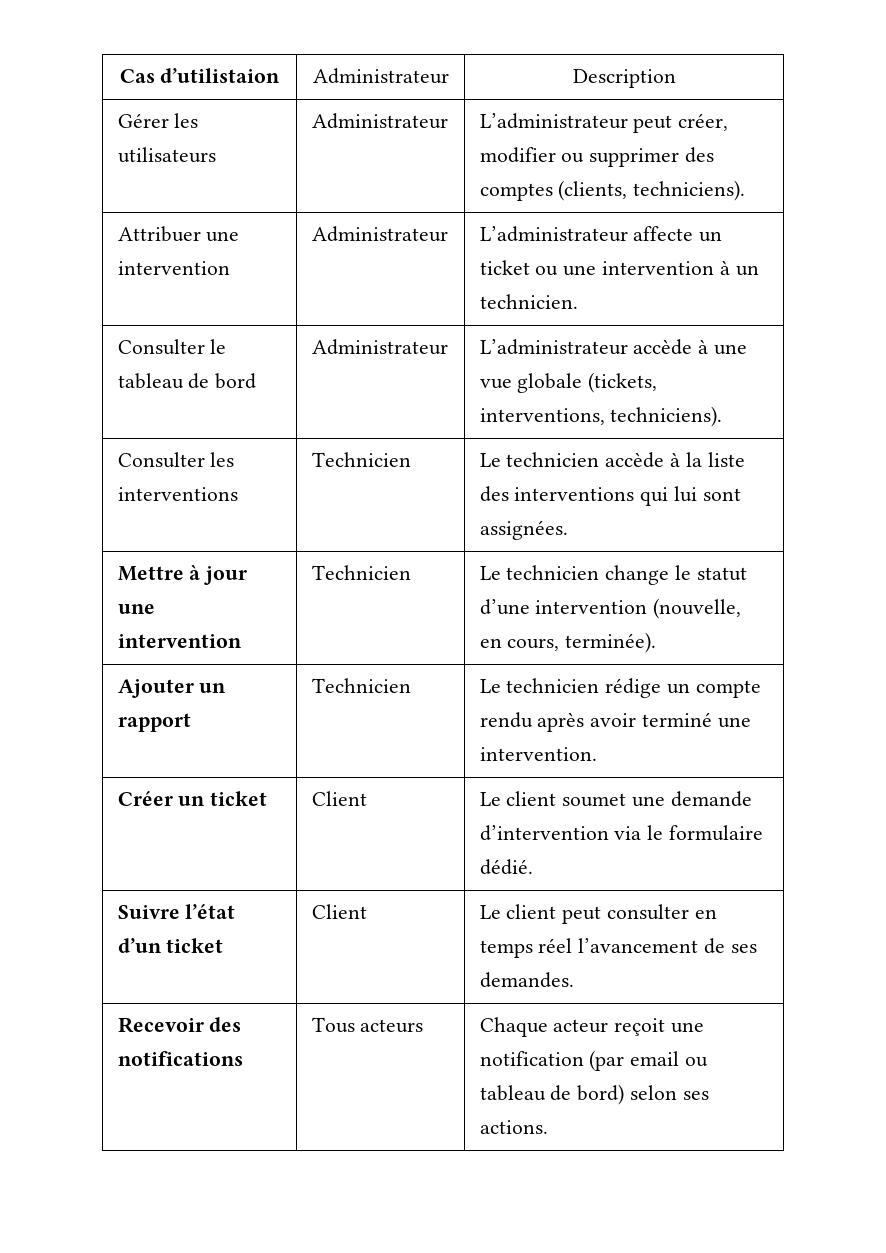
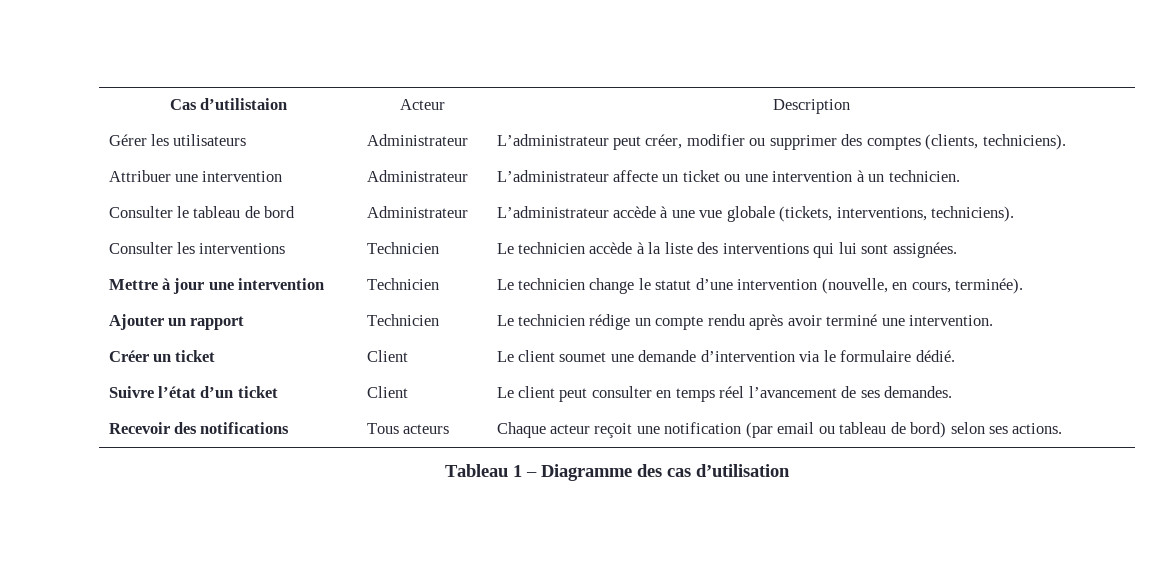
- Cas d’utilistaion | Administrateur | Description
+ Cas d’utilistaion | Acteur | Description
+ Tableau 1 – Diagramme des cas d’utilisation

